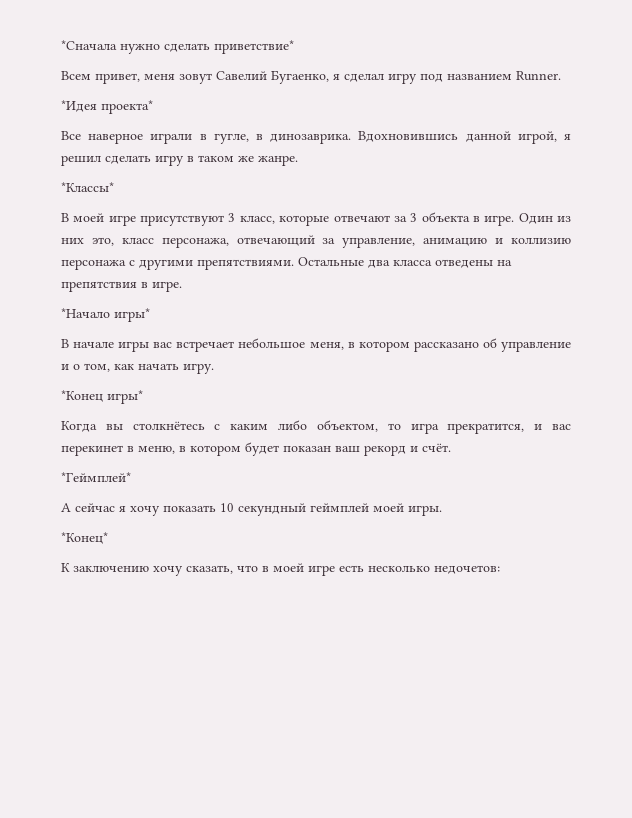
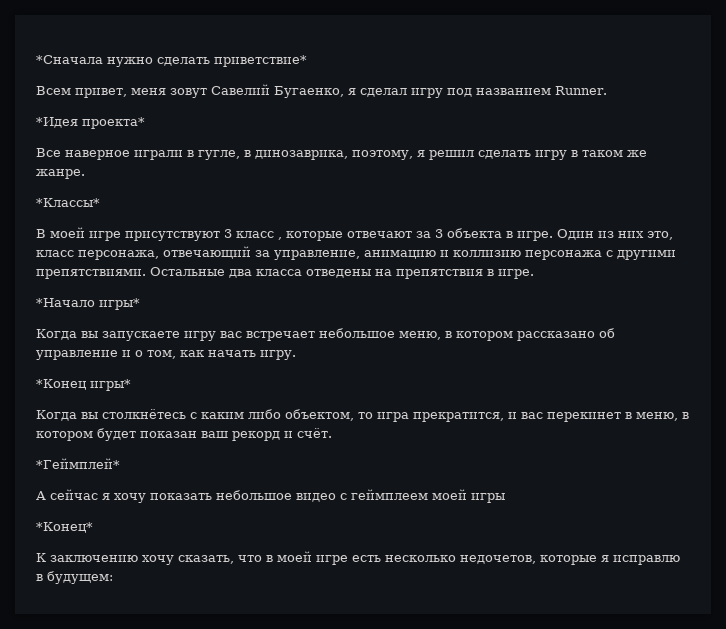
- Все наверное играли в гугле, в динозаврика. Вдохновившись данной игрой, я решил сделать игру в таком же жанре.
+ Все наверное играли в гугле, в динозаврика, поэтому, я решил сделать игру в таком же жанре.
- В моей игре присутствуют 3 класс, которые отвечают за 3 объекта в игре.
+ В моей игре присутствуют 3 класс , которые отвечают за 3 объекта в игре.
- В начале игры вас встречает небольшое меня, в котором рассказано об управление и о том, как начать игру.
+ Когда вы запускаете игру вас встречает небольшое меню, в котором рассказано об управление и о том, как начать игру.
- А сейчас я хочу показать 10 секундный геймплей моей игры.
+ А сейчас я хочу показать небольшое видео с геймплеем моей игры
- К заключению хочу сказать, что в моей игре есть несколько недочетов:
+ К заключению хочу сказать, что в моей игре есть несколько недочетов, которые я исправлю в будущем:

